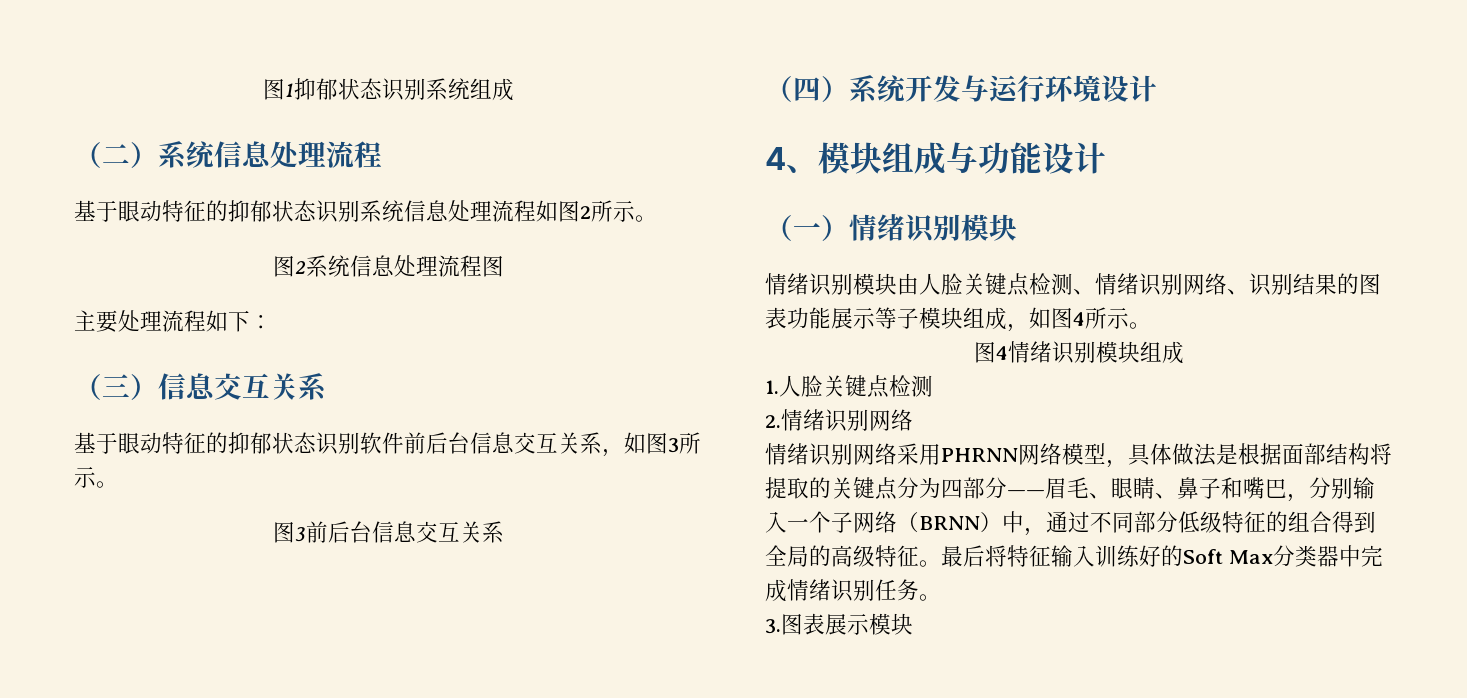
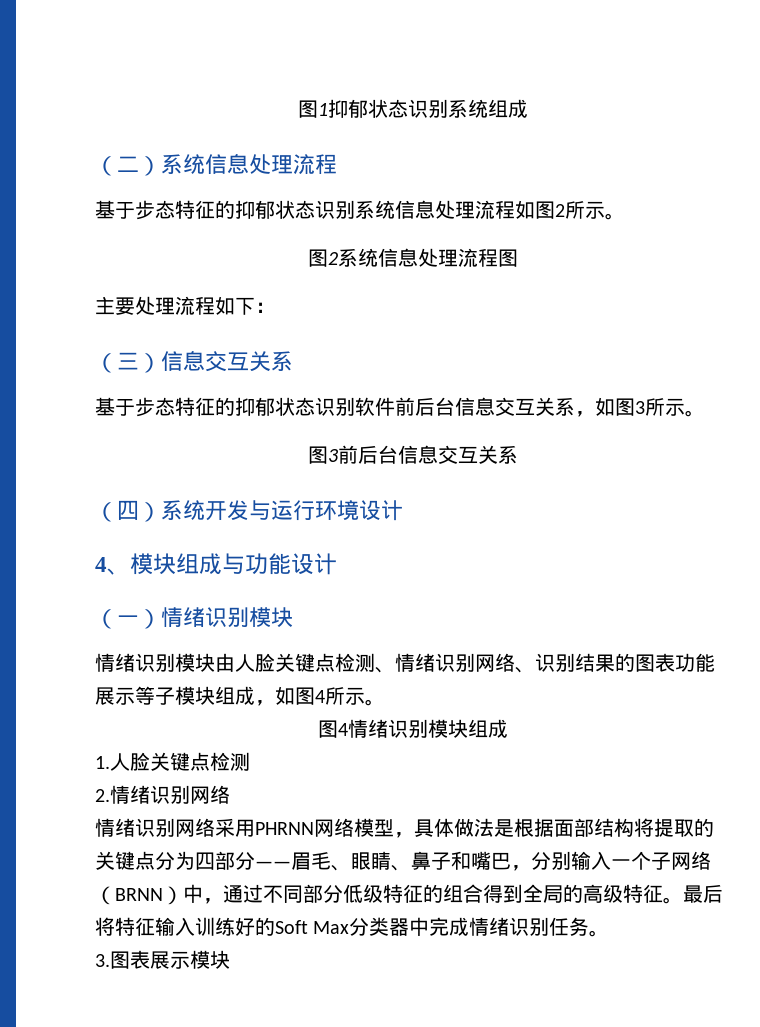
- 基于眼动特征的抑郁状态识别系统信息处理流程如图2所示。
+ 基于步态特征的抑郁状态识别系统信息处理流程如图2所示。
- 基于眼动特征的抑郁状态识别软件前后台信息交互关系，如图3所示。
+ 基于步态特征的抑郁状态识别软件前后台信息交互关系，如图3所示。

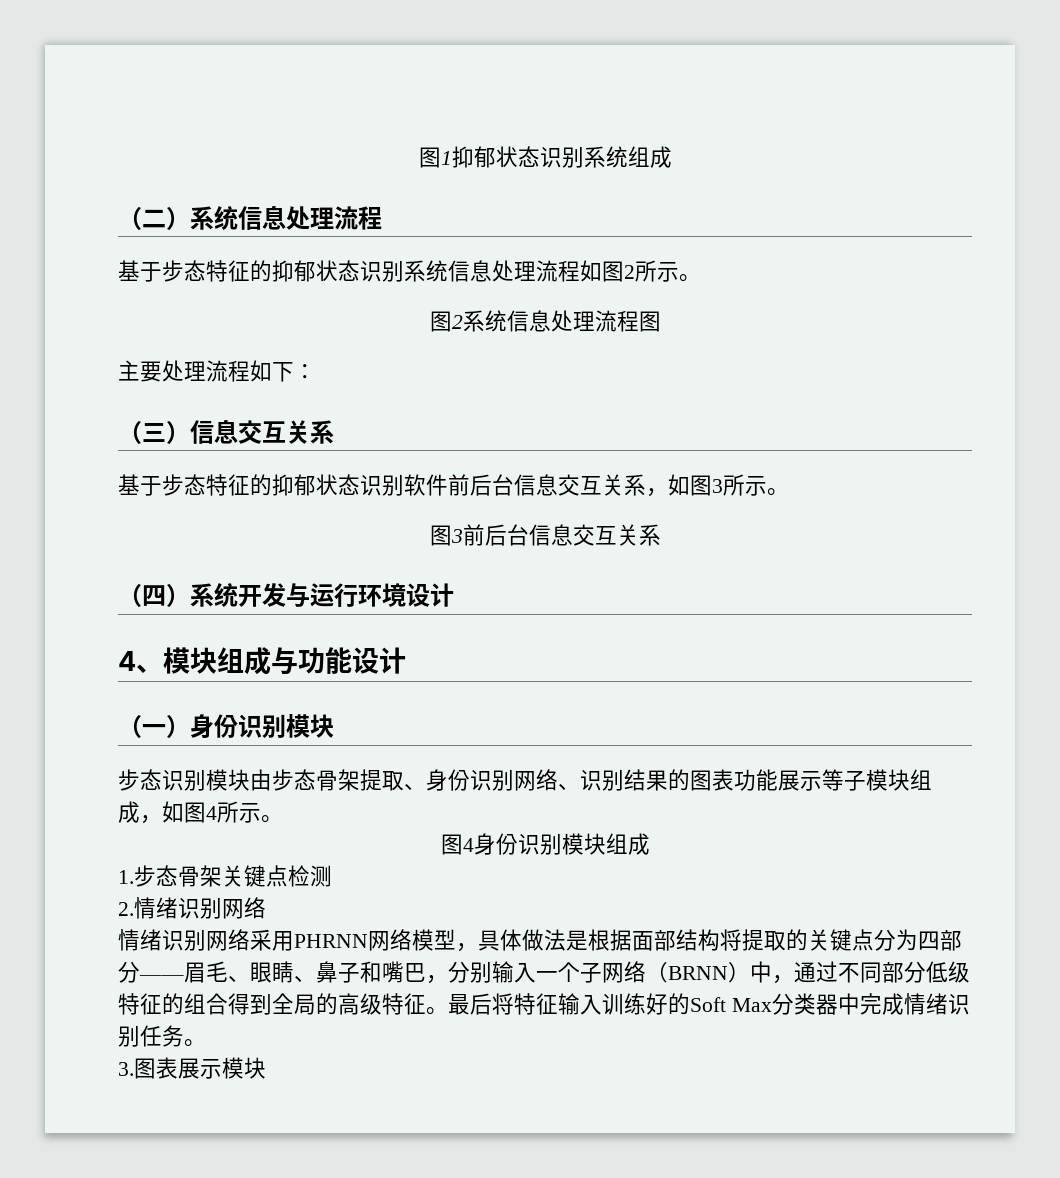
- （一）情绪识别模块
+ （一）身份识别模块
- 情绪识别模块由人脸关键点检测、情绪识别网络、识别结果的图表功能展示等子模块组成，如图4所示。
+ 步态识别模块由步态骨架提取、身份识别网络、识别结果的图表功能展示等子模块组成，如图4所示。
- 图4情绪识别模块组成
+ 图4身份识别模块组成
- 1.人脸关键点检测
+ 1.步态骨架关键点检测

